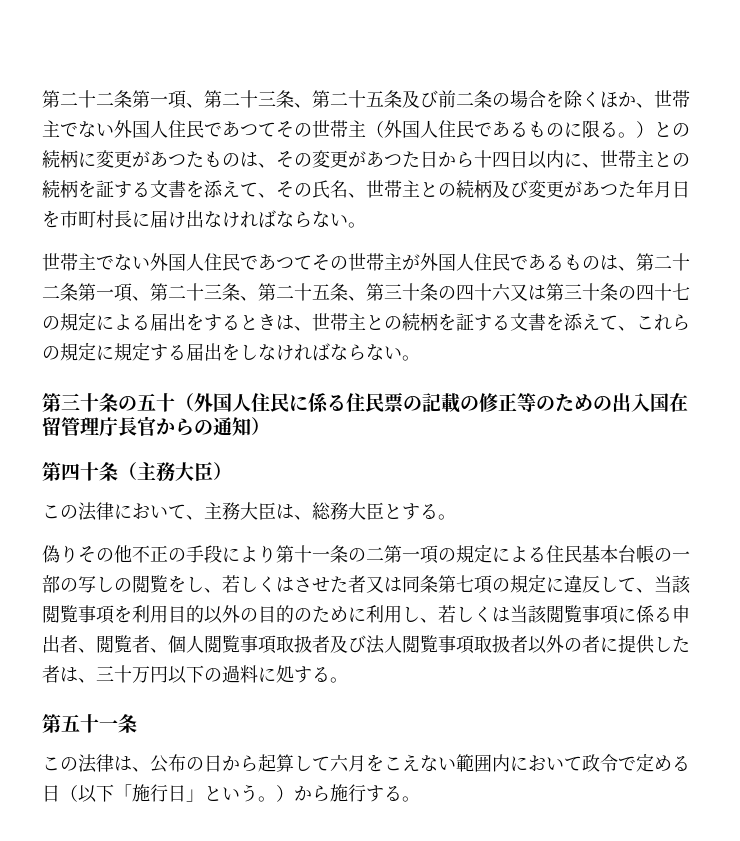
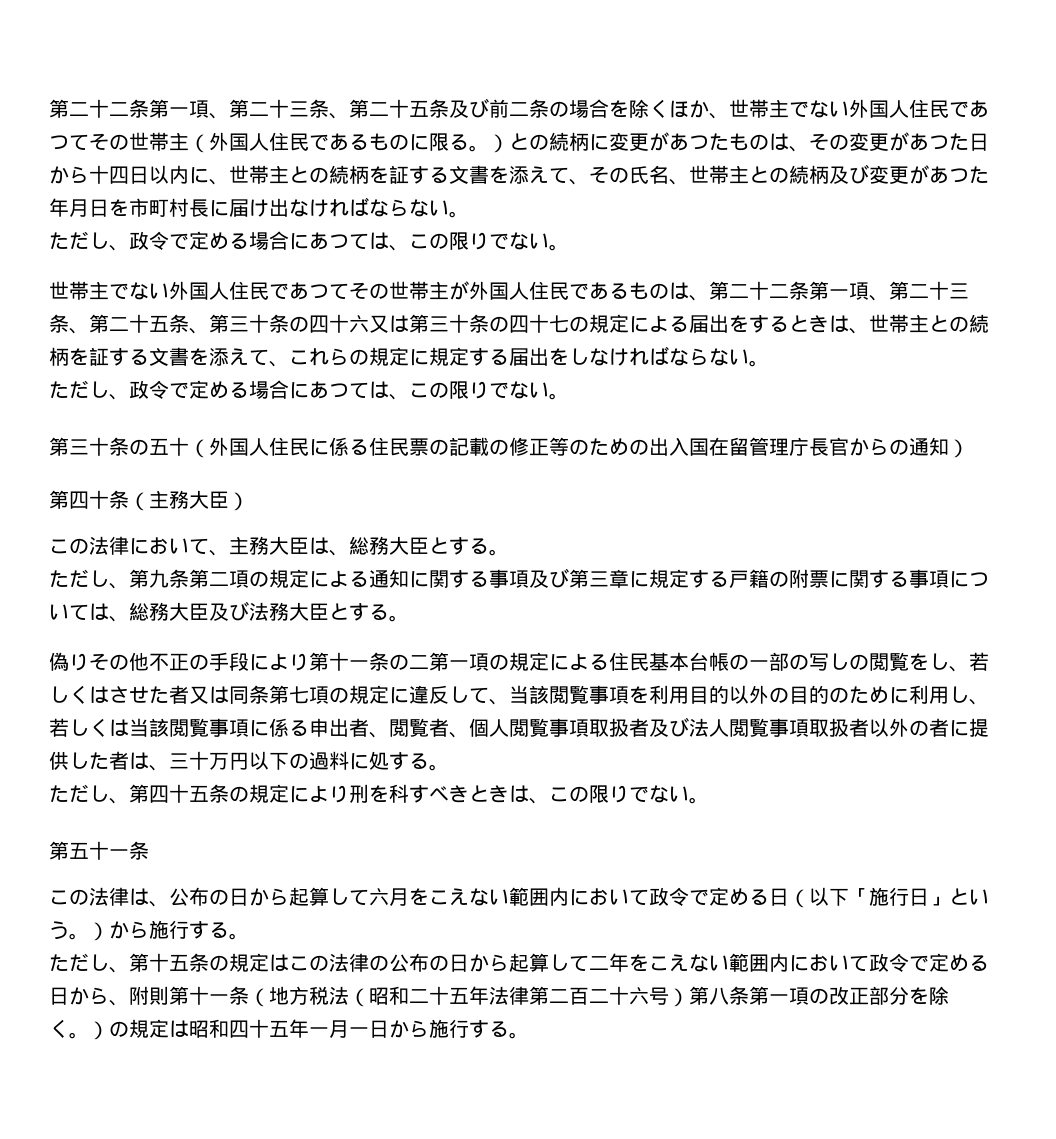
  第二十二条第一項、第二十三条、第二十五条及び前二条の場合を除くほか、世帯主でない外国人住民であつてその世帯主（外国人住民であるものに限る。）との続柄に変更があつたものは、その変更があつた日から十四日以内に、世帯主との続柄を証する文書を添えて、その氏名、世帯主との続柄及び変更があつた年月日を市町村長に届け出なければならない。
+ ただし、政令で定める場合にあつては、この限りでない。
  世帯主でない外国人住民であつてその世帯主が外国人住民であるものは、第二十二条第一項、第二十三条、第二十五条、第三十条の四十六又は第三十条の四十七の規定による届出をするときは、世帯主との続柄を証する文書を添えて、これらの規定に規定する届出をしなければならない。
+ ただし、政令で定める場合にあつては、この限りでない。
+ ただし、第九条第二項の規定による通知に関する事項及び第三章に規定する戸籍の附票に関する事項については、総務大臣及び法務大臣とする。
+ ただし、第四十五条の規定により刑を科すべきときは、この限りでない。
+ ただし、第十五条の規定はこの法律の公布の日から起算して二年をこえない範囲内において政令で定める日から、附則第十一条（地方税法（昭和二十五年法律第二百二十六号）第八条第一項の改正部分を除く。）の規定は昭和四十五年一月一日から施行する。

